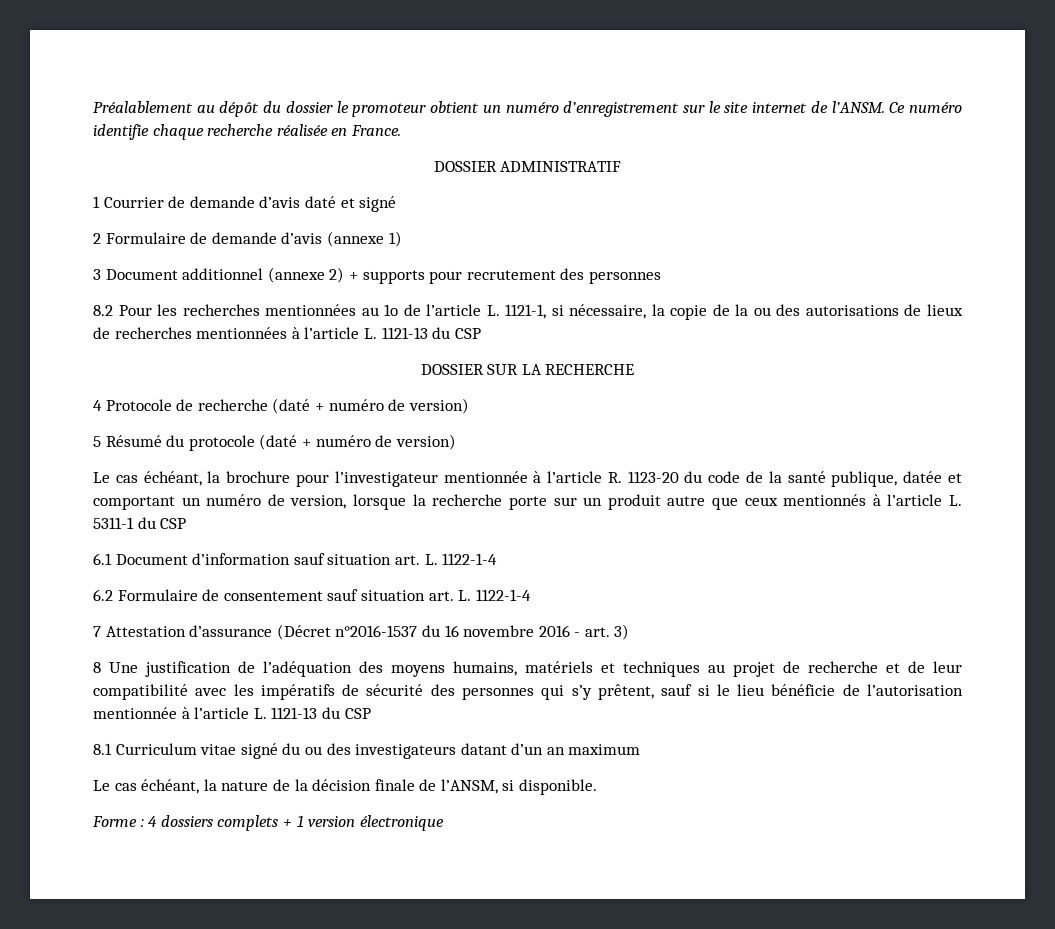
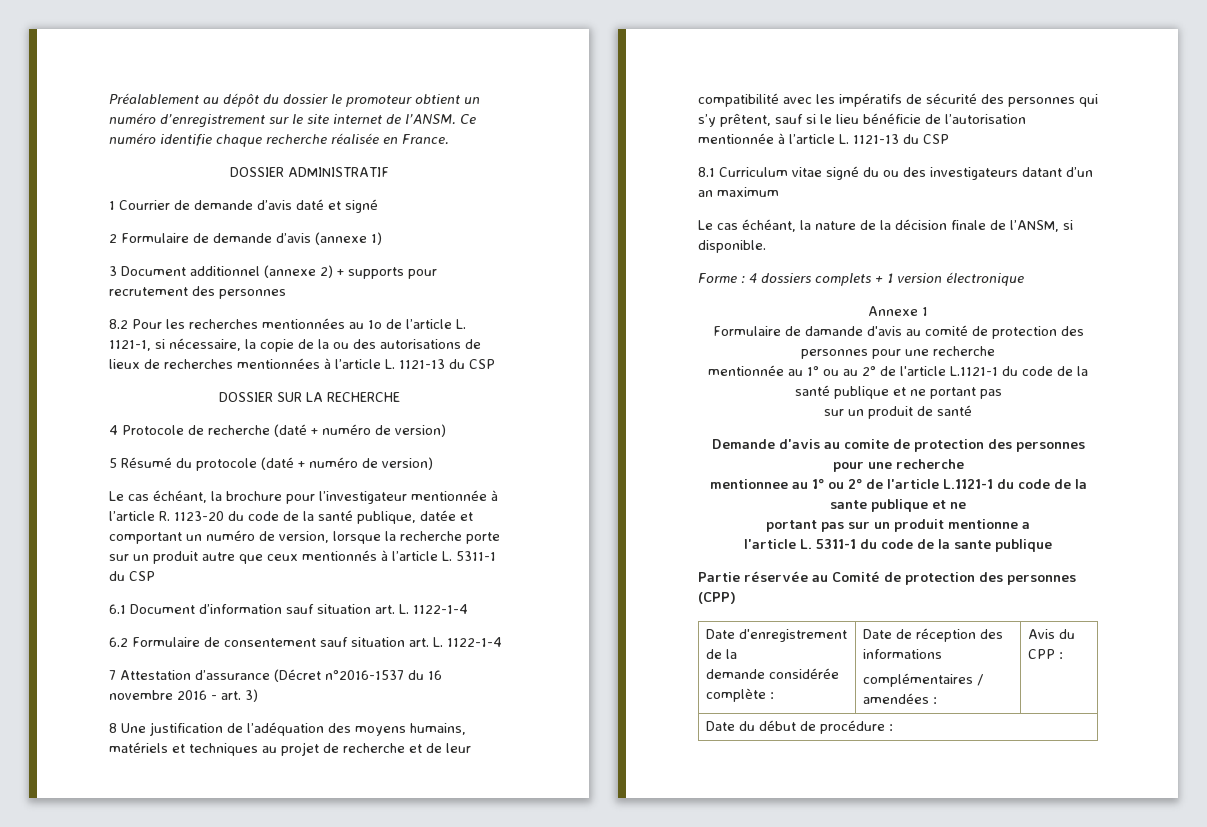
+ Annexe 1
+ Formulaire de damande d'avis au comité de protection des personnes pour une recherche
+ mentionnée au 1° ou au 2° de l'article L.1121-1 du code de la santé publique et ne portant pas
+ sur un produit de santé
+ Demande d'avis au comite de protection des personnes pour une recherche
+ mentionnee au 1° ou 2° de l'article L.1121-1 du code de la sante publique et ne
+ portant pas sur un produit mentionne a
+ l'article L. 5311-1 du code de la sante publique
+ Partie réservée au Comité de protection des personnes (CPP)
+ Date d'enregistrement de la
+ demande considérée complète : | Date de réception des informations
+ complémentaires / amendées : | Avis du CPP :
+ Date du début de procédure :

